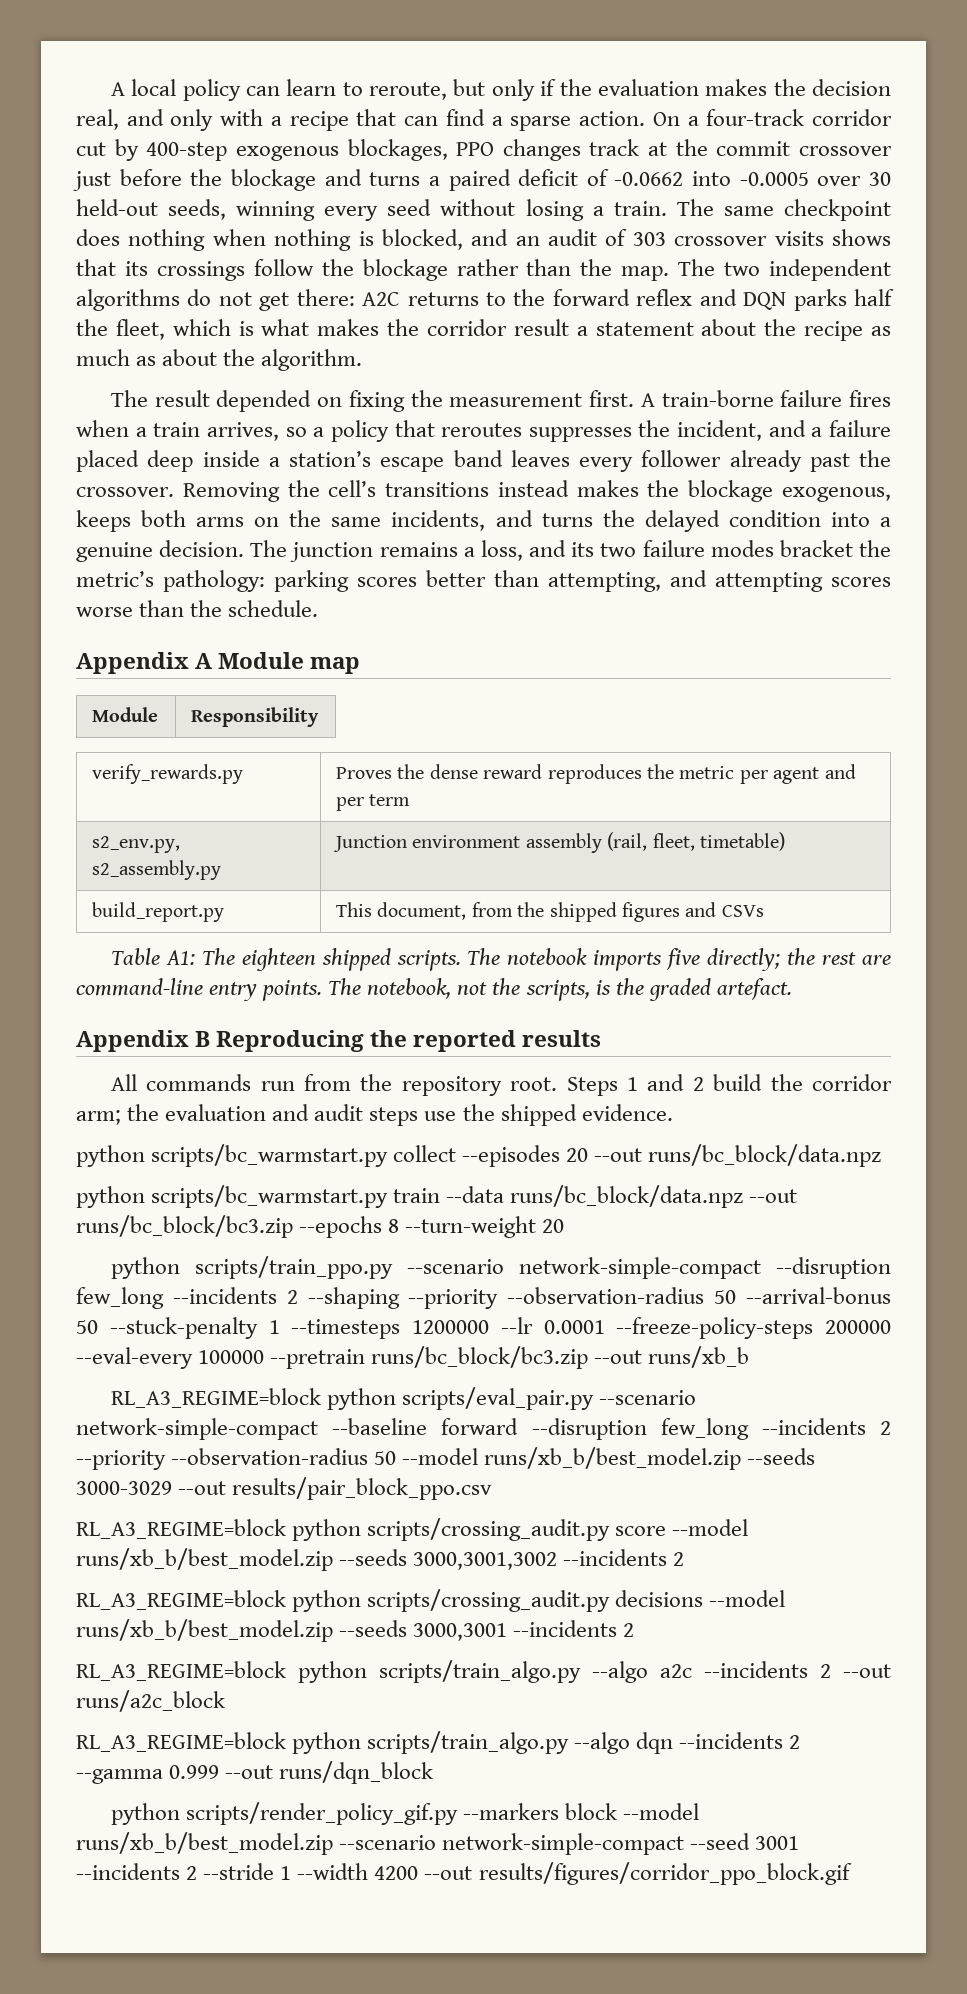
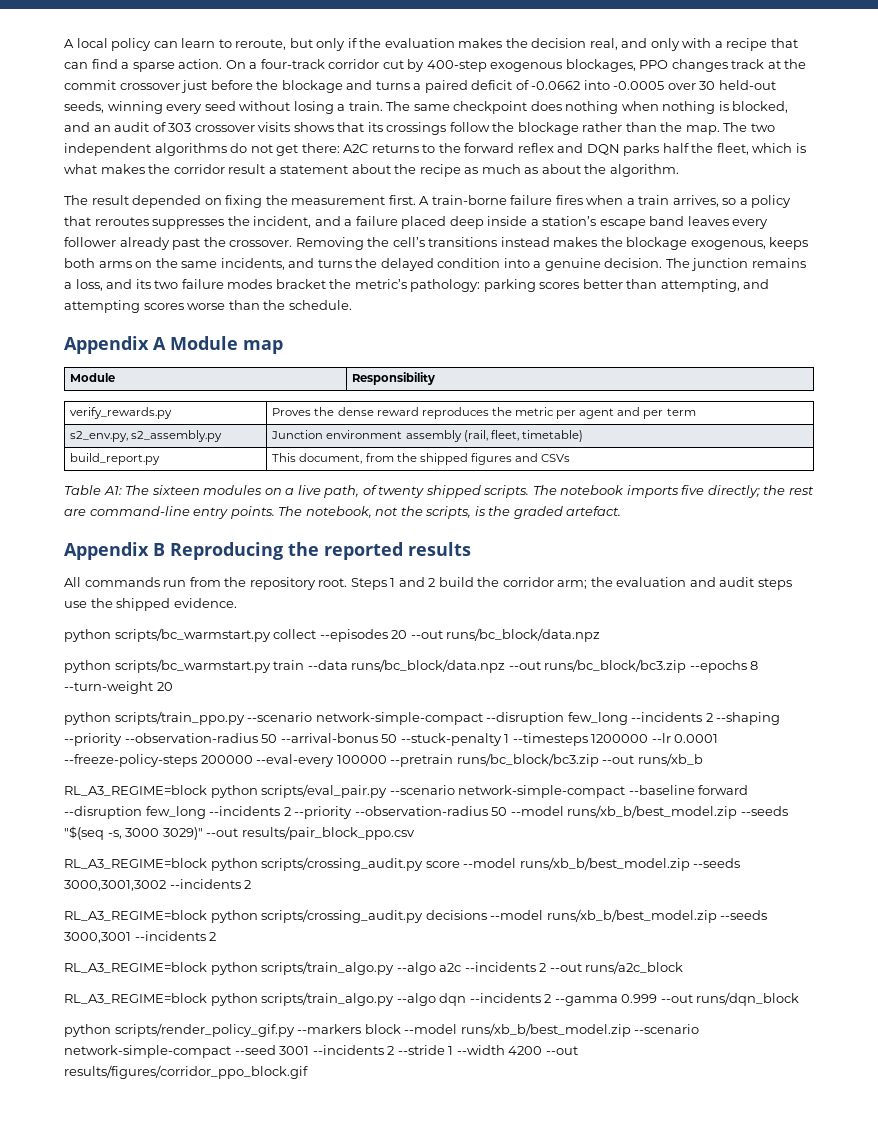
- Table A1: The eighteen shipped scripts.
+ Table A1: The sixteen modules on a live path, of twenty shipped scripts.
- RL_A3_REGIME=block python scripts/eval_pair.py --scenario network-simple-compact --baseline forward --disruption few_long --incidents 2 --priority --observation-radius 50 --model runs/xb_b/best_model.zip --seeds 3000-3029 --out results/pair_block_ppo.csv
+ RL_A3_REGIME=block python scripts/eval_pair.py --scenario network-simple-compact --baseline forward --disruption few_long --incidents 2 --priority --observation-radius 50 --model runs/xb_b/best_model.zip --seeds "$(seq -s, 3000 3029)" --out results/pair_block_ppo.csv

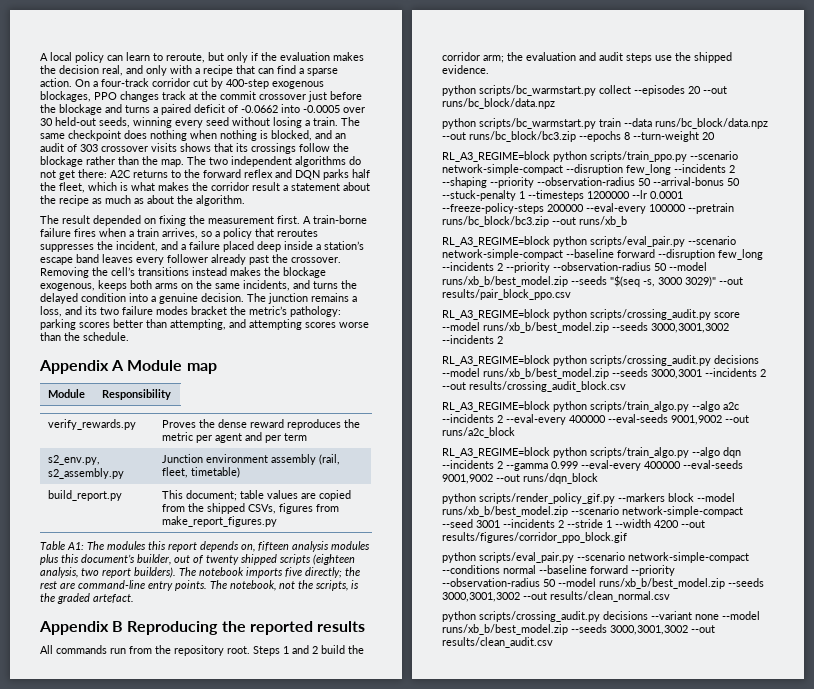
- build_report.py | This document, from the shipped figures and CSVs
- Table A1: The sixteen modules on a live path, of twenty shipped scripts.
+ build_report.py | This document; table values are copied from the shipped CSVs, figures from make_report_figures.py
+ Table A1: The modules this report depends on, fifteen analysis modules plus this document’s builder, out of twenty shipped scripts (eighteen analysis, two report builders).
- python scripts/train_ppo.py --scenario network-simple-compact --disruption few_long --incidents 2 --shaping --priority --observation-radius 50 --arrival-bonus 50 --stuck-penalty 1 --timesteps 1200000 --lr 0.0001 --freeze-policy-steps 200000 --eval-every 100000 --pretrain runs/bc_block/bc3.zip --out runs/xb_b
+ RL_A3_REGIME=block python scripts/train_ppo.py --scenario network-simple-compact --disruption few_long --incidents 2 --shaping --priority --observation-radius 50 --arrival-bonus 50 --stuck-penalty 1 --timesteps 1200000 --lr 0.0001 --freeze-policy-steps 200000 --eval-every 100000 --pretrain runs/bc_block/bc3.zip --out runs/xb_b
- RL_A3_REGIME=block python scripts/crossing_audit.py decisions --model runs/xb_b/best_model.zip --seeds 3000,3001 --incidents 2
+ RL_A3_REGIME=block python scripts/crossing_audit.py decisions --model runs/xb_b/best_model.zip --seeds 3000,3001 --incidents 2 --out results/crossing_audit_block.csv
- RL_A3_REGIME=block python scripts/train_algo.py --algo a2c --incidents 2 --out runs/a2c_block
+ RL_A3_REGIME=block python scripts/train_algo.py --algo a2c --incidents 2 --eval-every 400000 --eval-seeds 9001,9002 --out runs/a2c_block
- RL_A3_REGIME=block python scripts/train_algo.py --algo dqn --incidents 2 --gamma 0.999 --out runs/dqn_block
+ RL_A3_REGIME=block python scripts/train_algo.py --algo dqn --incidents 2 --gamma 0.999 --eval-every 400000 --eval-seeds 9001,9002 --out runs/dqn_block
+ python scripts/eval_pair.py --scenario network-simple-compact --conditions normal --baseline forward --priority --observation-radius 50 --model runs/xb_b/best_model.zip --seeds 3000,3001,3002 --out results/clean_normal.csv
+ python scripts/crossing_audit.py decisions --variant none --model runs/xb_b/best_model.zip --seeds 3000,3001,3002 --out results/clean_audit.csv

